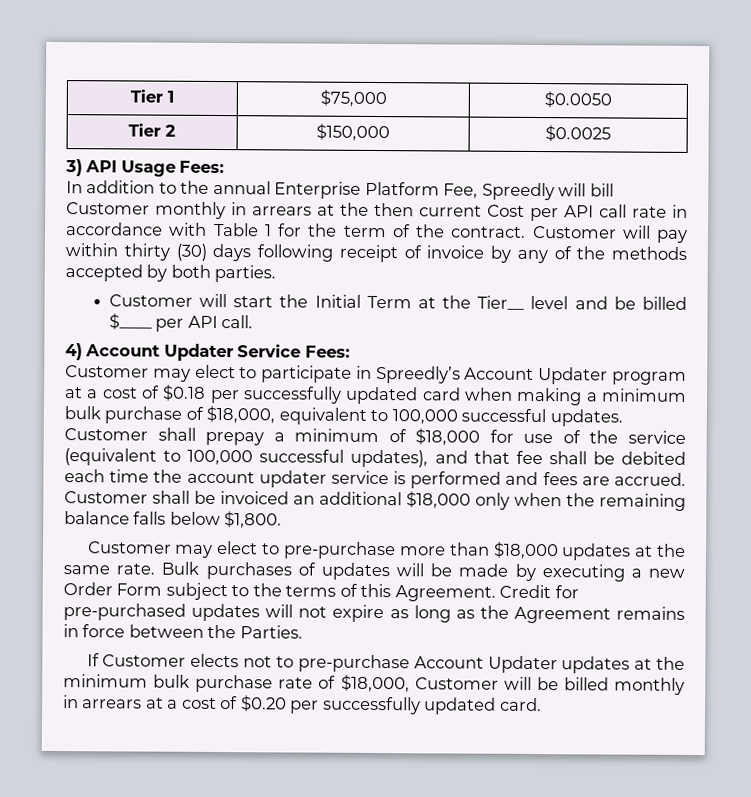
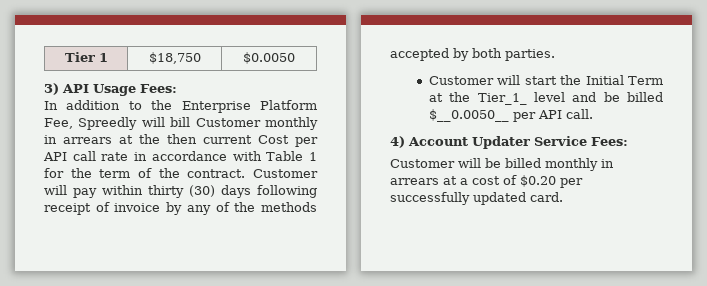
- Tier 1 | $75,000 | $0.0050
+ Tier 1 | $18,750 | $0.0050
- Tier 2 | $150,000 | $0.0025
- In addition to the annual Enterprise Platform Fee, Spreedly will bill Customer monthly in arrears at the then current Cost per API call rate in accordance with Table 1 for the term of the contract.
+ In addition to the Enterprise Platform Fee, Spreedly will bill Customer monthly in arrears at the then current Cost per API call rate in accordance with Table 1 for the term of the contract.
- Customer will start the Initial Term at the Tier__ level and be billed $____ per API call.
+ Customer will start the Initial Term at the Tier_1_ level and be billed $__0.0050__ per API call.
- Customer may elect to participate in Spreedly’s Account Updater program at a cost of $0.18 per successfully updated card when making a minimum bulk purchase of $18,000, equivalent to 100,000 successful updates. Customer shall prepay a minimum of $18,000 for use of the service (equivalent to 100,000 successful updates), and that fee shall be debited each time the account updater service is performed and fees are accrued. Customer shall be invoiced an additional $18,000 only when the remaining balance falls below $1,800.
- Customer may elect to pre-purchase more than $18,000 updates at the same rate. Bulk purchases of updates will be made by executing a new Order Form subject to the terms of this Agreement. Credit for pre-purchased updates will not expire as long as the Agreement remains in force between the Parties.
- If Customer elects not to pre-purchase Account Updater updates at the minimum bulk purchase rate of $18,000, Customer will be billed monthly in arrears at a cost of $0.20 per successfully updated card.
+ Customer will be billed monthly in arrears at a cost of $0.20 per successfully updated card.

